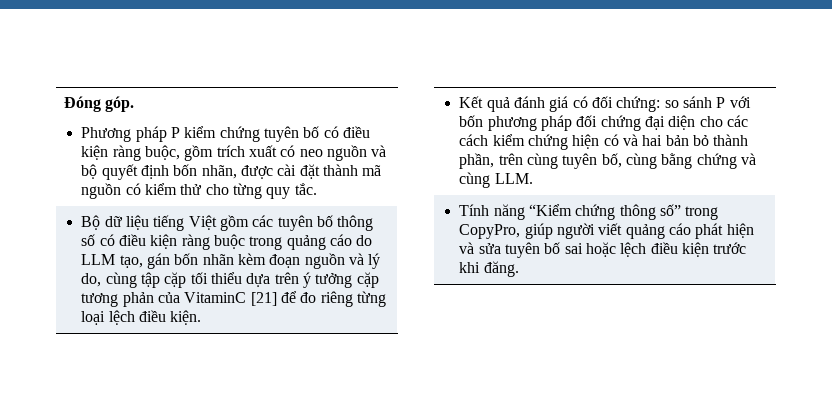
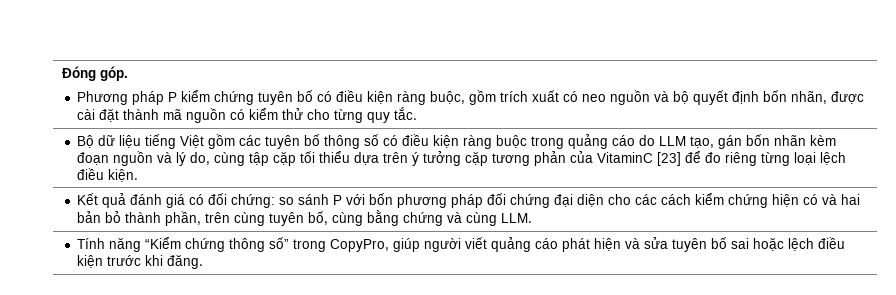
- Bộ dữ liệu tiếng Việt gồm các tuyên bố thông số có điều kiện ràng buộc trong quảng cáo do LLM tạo, gán bốn nhãn kèm đoạn nguồn và lý do, cùng tập cặp tối thiểu dựa trên ý tưởng cặp tương phản của VitaminC [21] để đo riêng từng loại lệch điều kiện.
+ Bộ dữ liệu tiếng Việt gồm các tuyên bố thông số có điều kiện ràng buộc trong quảng cáo do LLM tạo, gán bốn nhãn kèm đoạn nguồn và lý do, cùng tập cặp tối thiểu dựa trên ý tưởng cặp tương phản của VitaminC [23] để đo riêng từng loại lệch điều kiện.

